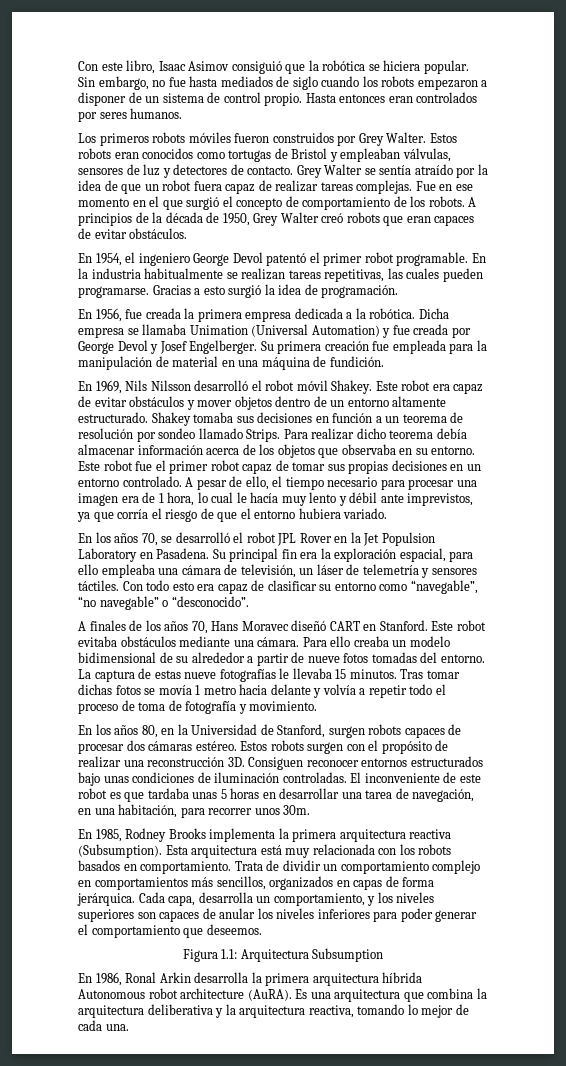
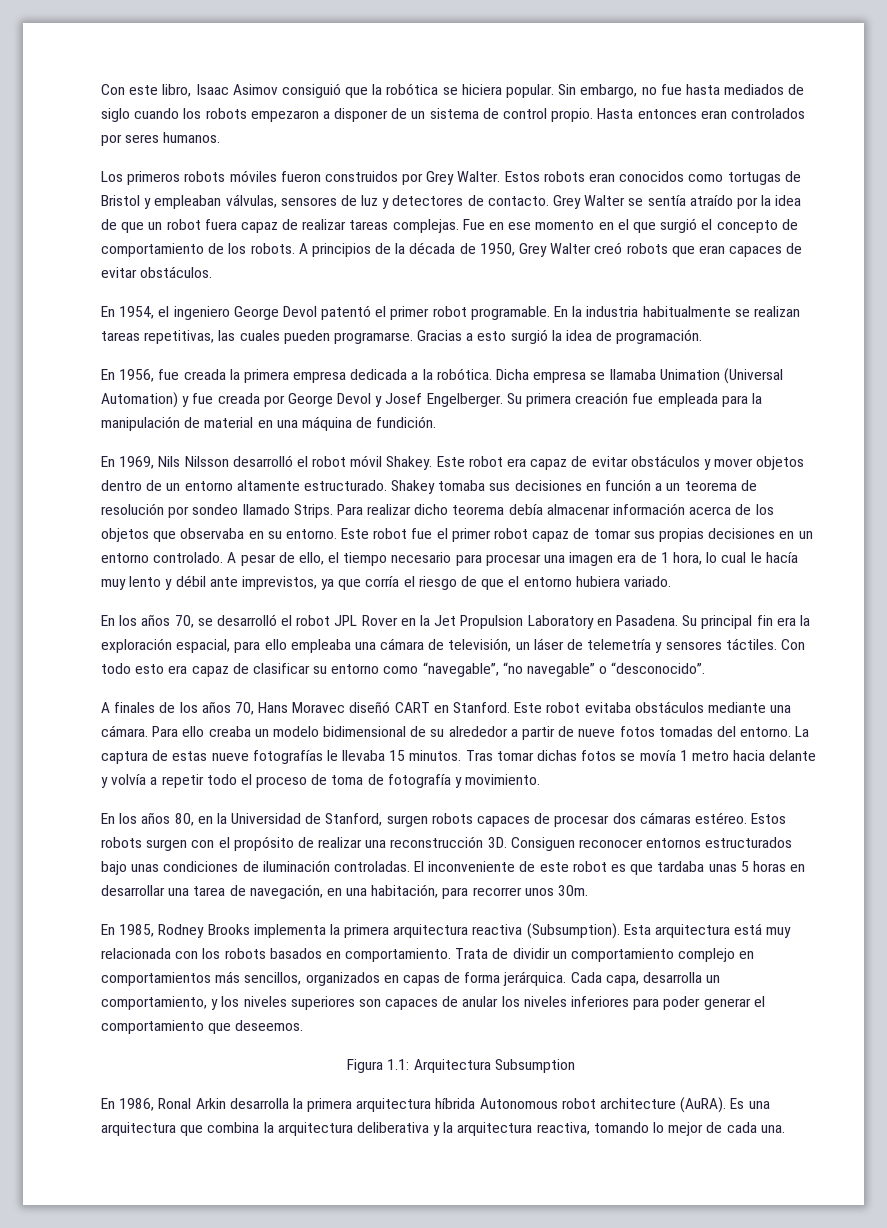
- En los años 70, se desarrolló el robot JPL Rover en la Jet Populsion Laboratory en Pasadena.
+ En los años 70, se desarrolló el robot JPL Rover en la Jet Propulsion Laboratory en Pasadena.

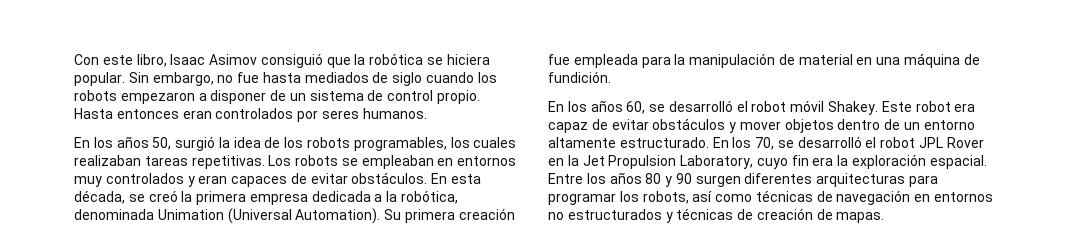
- Los primeros robots móviles fueron construidos por Grey Walter. Estos robots eran conocidos como tortugas de Bristol y empleaban válvulas, sensores de luz y detectores de contacto. Grey Walter se sentía atraído por la idea de que un robot fuera capaz de realizar tareas complejas. Fue en ese momento en el que surgió el concepto de comportamiento de los robots. A principios de la década de 1950, Grey Walter creó robots que eran capaces de evitar obstáculos.
- En 1954, el ingeniero George Devol patentó el primer robot programable. En la industria habitualmente se realizan tareas repetitivas, las cuales pueden programarse. Gracias a esto surgió la idea de programación.
- En 1956, fue creada la primera empresa dedicada a la robótica. Dicha empresa se llamaba Unimation (Universal Automation) y fue creada por George Devol y Josef Engelberger.
+ En los años 50, surgió la idea de los robots programables, los cuales realizaban tareas repetitivas. Los robots se empleaban en entornos muy controlados y eran capaces de evitar obstáculos. En esta década, se creó la primera empresa dedicada a la robótica, denominada Unimation (Universal Automation).
- En 1969, Nils Nilsson desarrolló el robot móvil Shakey.
+ En los años 60, se desarrolló el robot móvil Shakey.
- Shakey tomaba sus decisiones en función a un teorema de resolución por sondeo llamado Strips. Para realizar dicho teorema debía almacenar información acerca de los objetos que observaba en su entorno. Este robot fue el primer robot capaz de tomar sus propias decisiones en un entorno controlado. A pesar de ello, el tiempo necesario para procesar una imagen era de 1 hora, lo cual le hacía muy lento y débil ante imprevistos, ya que corría el riesgo de que el entorno hubiera variado.
- En los años 70, se desarrolló el robot JPL Rover en la Jet Propulsion Laboratory en Pasadena. Su principal fin era la exploración espacial, para ello empleaba una cámara de televisión, un láser de telemetría y sensores táctiles. Con todo esto era capaz de clasificar su entorno como “navegable”, “no navegable” o “desconocido”.
- A finales de los años 70, Hans Moravec diseñó CART en Stanford. Este robot evitaba obstáculos mediante una cámara. Para ello creaba un modelo bidimensional de su alrededor a partir de nueve fotos tomadas del entorno. La captura de estas nueve fotografías le llevaba 15 minutos. Tras tomar dichas fotos se movía 1 metro hacia delante y volvía a repetir todo el proceso de toma de fotografía y movimiento.
- En los años 80, en la Universidad de Stanford, surgen robots capaces de procesar dos cámaras estéreo. Estos robots surgen con el propósito de realizar una reconstrucción 3D. Consiguen reconocer entornos estructurados bajo unas condiciones de iluminación controladas. El inconveniente de este robot es que tardaba unas 5 horas en desarrollar una tarea de navegación, en una habitación, para recorrer unos 30m.
- En 1985, Rodney Brooks implementa la primera arquitectura reactiva (Subsumption). Esta arquitectura está muy relacionada con los robots basados en comportamiento. Trata de dividir un comportamiento complejo en comportamientos más sencillos, organizados en capas de forma jerárquica. Cada capa, desarrolla un comportamiento, y los niveles superiores son capaces de anular los niveles inferiores para poder generar el comportamiento que deseemos.
- Figura 1.1: Arquitectura Subsumption
- En 1986, Ronal Arkin desarrolla la primera arquitectura híbrida Autonomous robot architecture (AuRA). Es una arquitectura que combina la arquitectura deliberativa y la arquitectura reactiva, tomando lo mejor de cada una.
+ En los 70, se desarrolló el robot JPL Rover en la Jet Propulsion Laboratory, cuyo fin era la exploración espacial. Entre los años 80 y 90 surgen diferentes arquitecturas para programar los robots, así como técnicas de navegación en entornos no estructurados y técnicas de creación de mapas.

